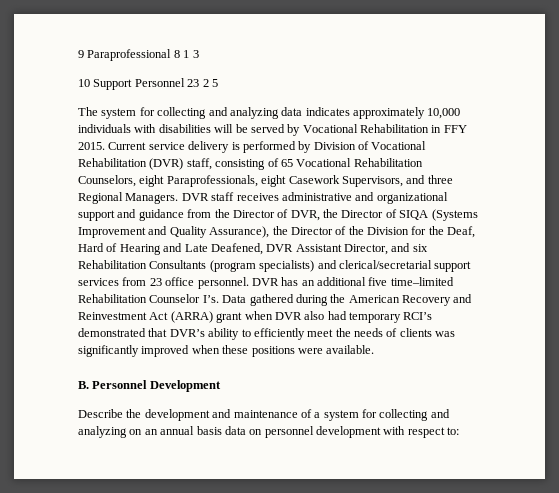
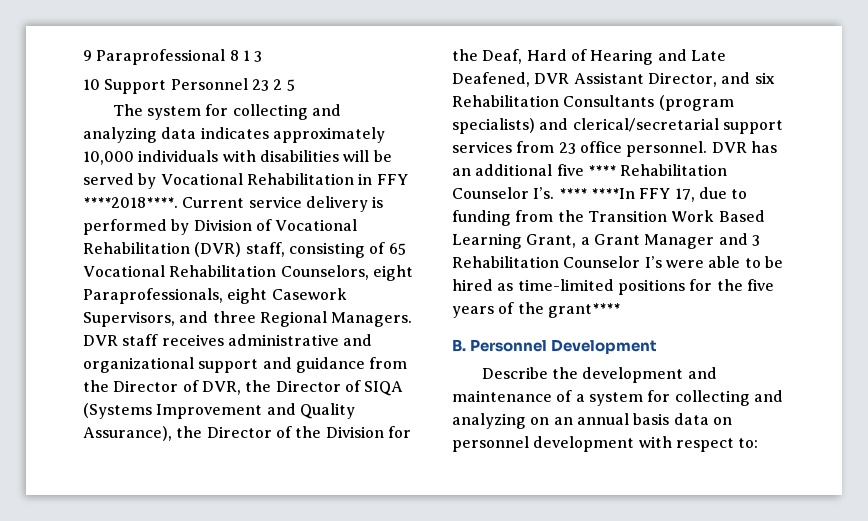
- The system for collecting and analyzing data indicates approximately 10,000 individuals with disabilities will be served by Vocational Rehabilitation in FFY 2015.
+ The system for collecting and analyzing data indicates approximately 10,000 individuals with disabilities will be served by Vocational Rehabilitation in FFY ****2018****.
- DVR has an additional five time–limited Rehabilitation Counselor I’s. Data gathered during the American Recovery and Reinvestment Act (ARRA) grant when DVR also had temporary RCI’s demonstrated that DVR’s ability to efficiently meet the needs of clients was significantly improved when these positions were available.
+ DVR has an additional five **** Rehabilitation Counselor I’s. **** ****In FFY 17, due to funding from the Transition Work Based Learning Grant, a Grant Manager and 3 Rehabilitation Counselor I’s were able to be hired as time-limited positions for the five years of the grant****

